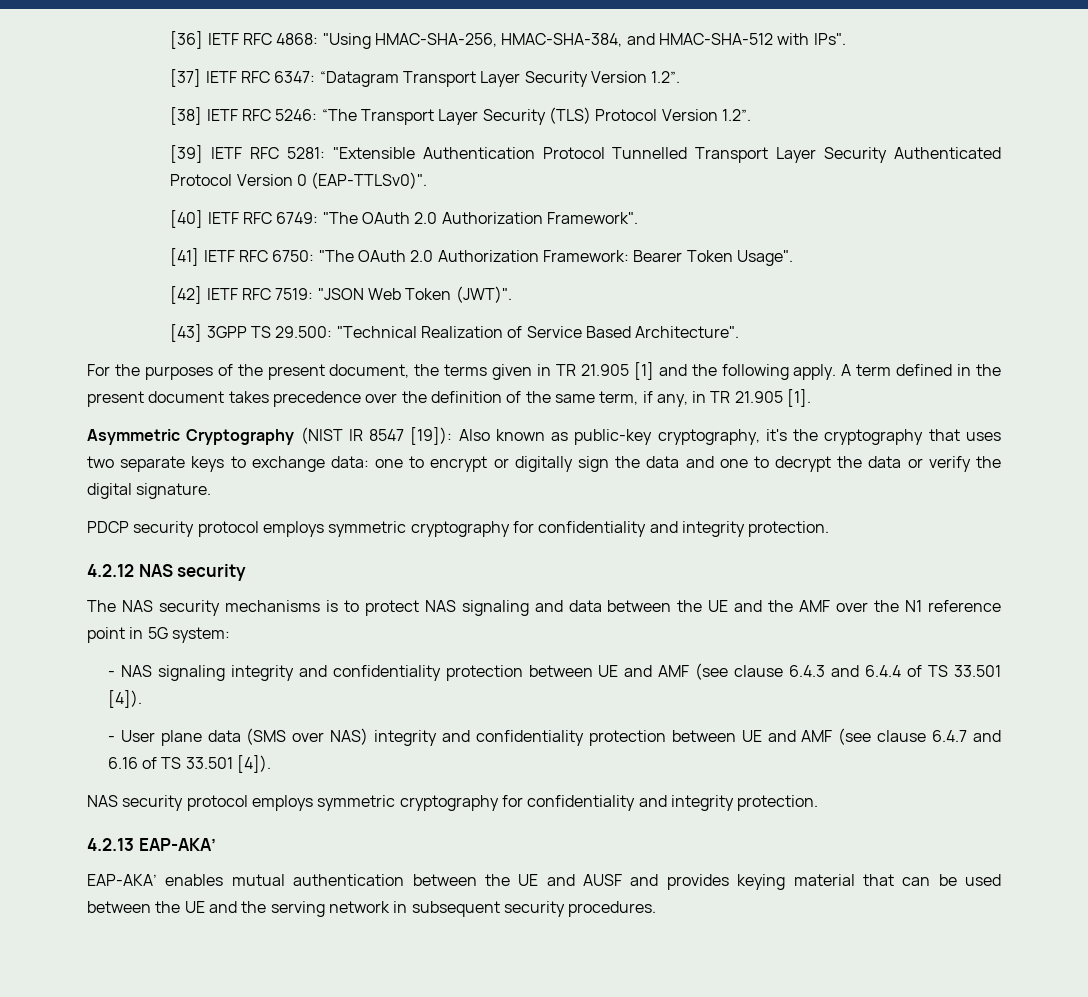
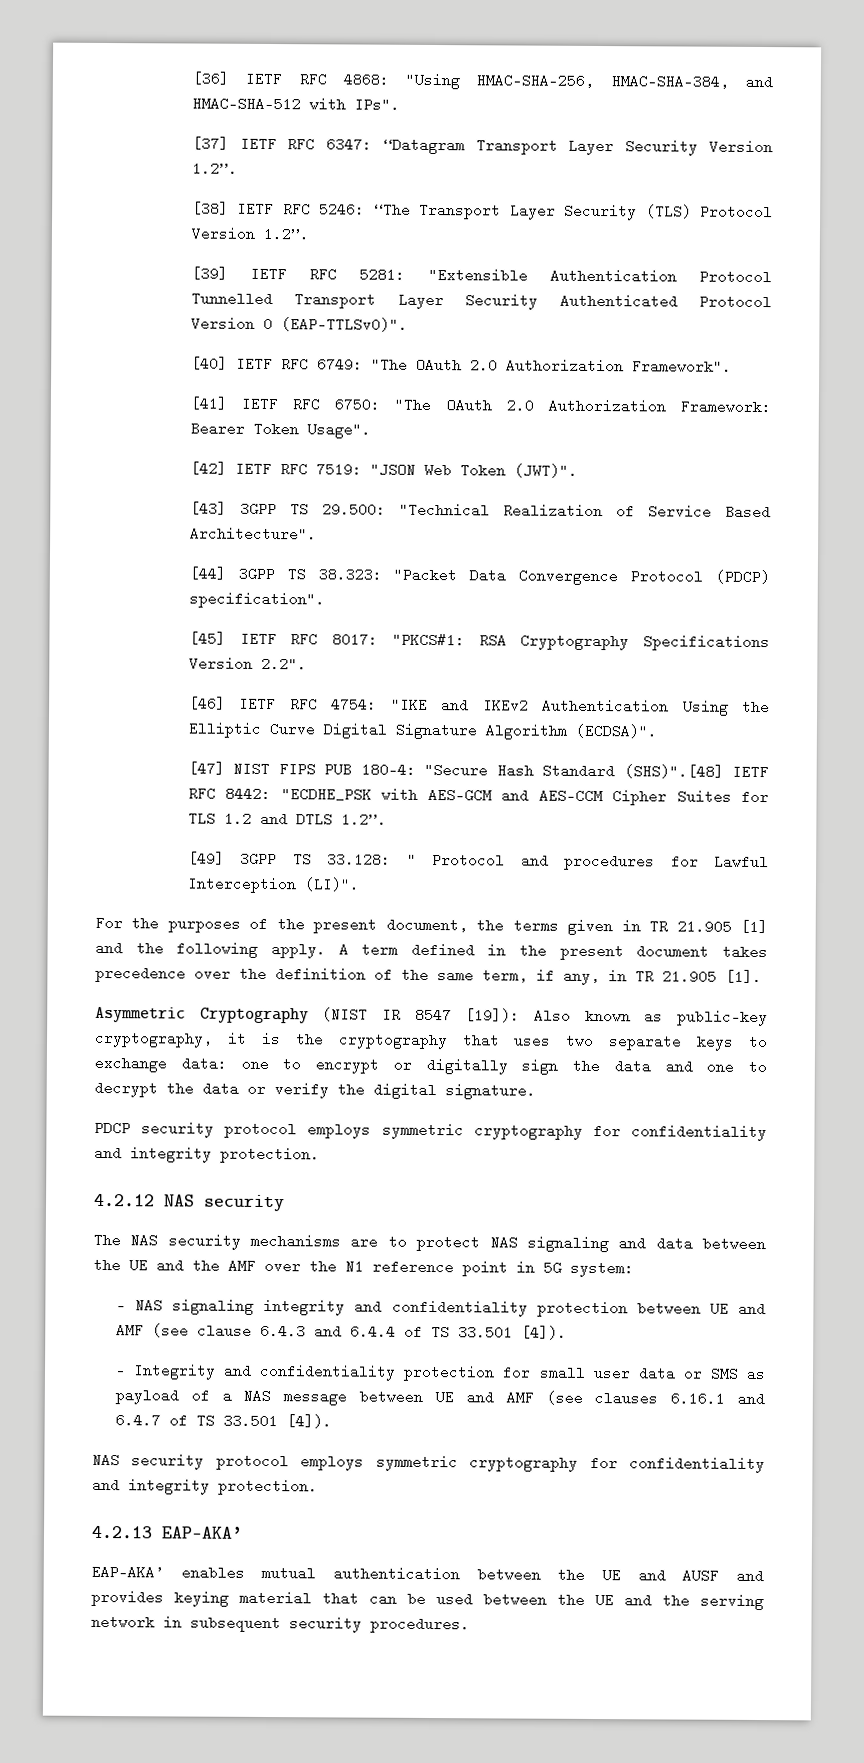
+ [44] 3GPP TS 38.323: "Packet Data Convergence Protocol (PDCP) specification".
+ [45] IETF RFC 8017: "PKCS#1: RSA Cryptography Specifications Version 2.2".
+ [46] IETF RFC 4754: "IKE and IKEv2 Authentication Using the Elliptic Curve Digital Signature Algorithm (ECDSA)".
+ [47] NIST FIPS PUB 180-4: "Secure Hash Standard (SHS)".[48] IETF RFC 8442: "ECDHE_PSK with AES-GCM and AES-CCM Cipher Suites for TLS 1.2 and DTLS 1.2”.
+ [49] 3GPP TS 33.128: " Protocol and procedures for Lawful Interception (LI)".
- Asymmetric Cryptography (NIST IR 8547 [19]): Also known as public-key cryptography, it's the cryptography that uses two separate keys to exchange data: one to encrypt or digitally sign the data and one to decrypt the data or verify the digital signature.
+ Asymmetric Cryptography (NIST IR 8547 [19]): Also known as public-key cryptography, it is the cryptography that uses two separate keys to exchange data: one to encrypt or digitally sign the data and one to decrypt the data or verify the digital signature.
- The NAS security mechanisms is to protect NAS signaling and data between the UE and the AMF over the N1 reference point in 5G system:
+ The NAS security mechanisms are to protect NAS signaling and data between the UE and the AMF over the N1 reference point in 5G system:
- - User plane data (SMS over NAS) integrity and confidentiality protection between UE and AMF (see clause 6.4.7 and 6.16 of TS 33.501 [4]).
+ - Integrity and confidentiality protection for small user data or SMS as payload of a NAS message between UE and AMF (see clauses 6.16.1 and 6.4.7 of TS 33.501 [4]).

